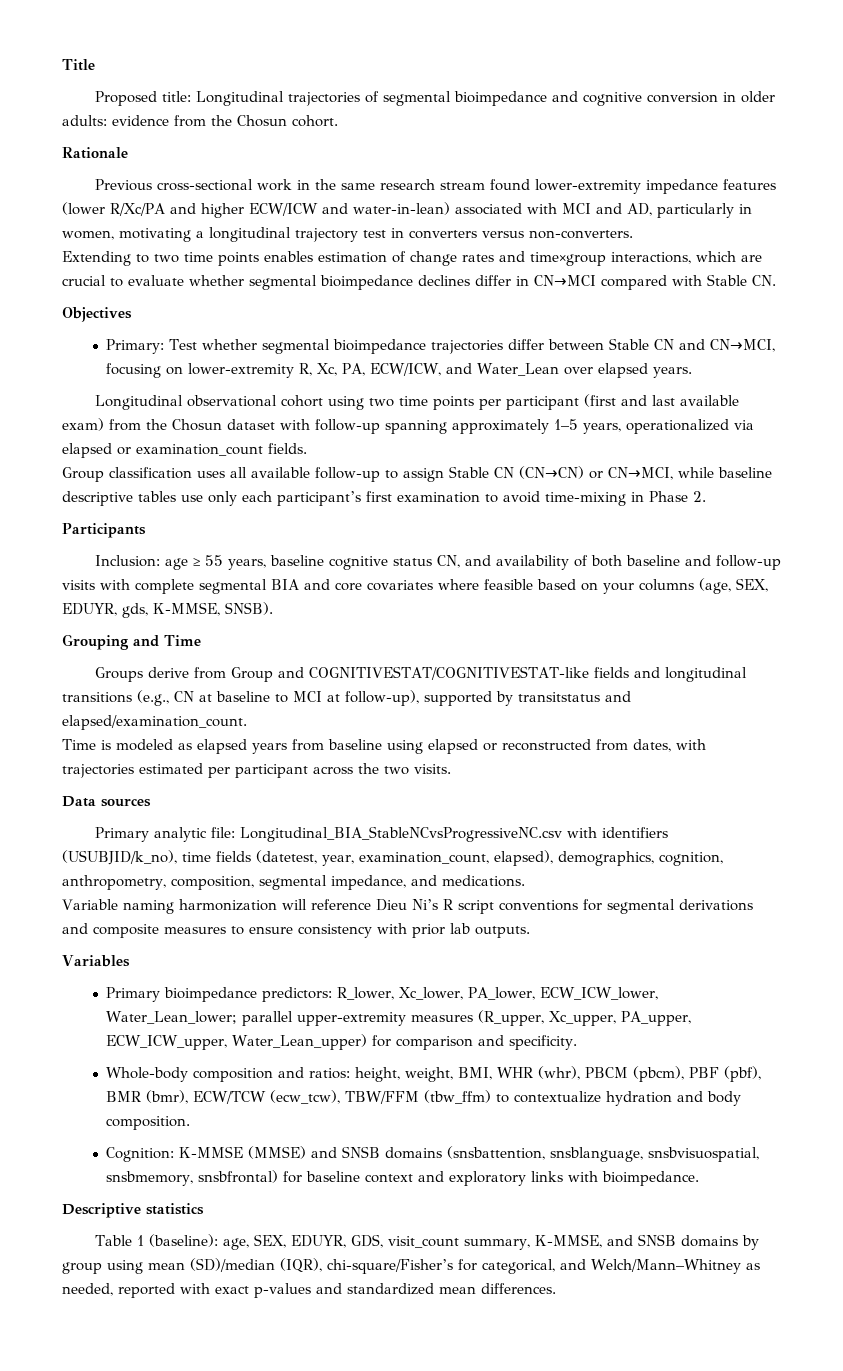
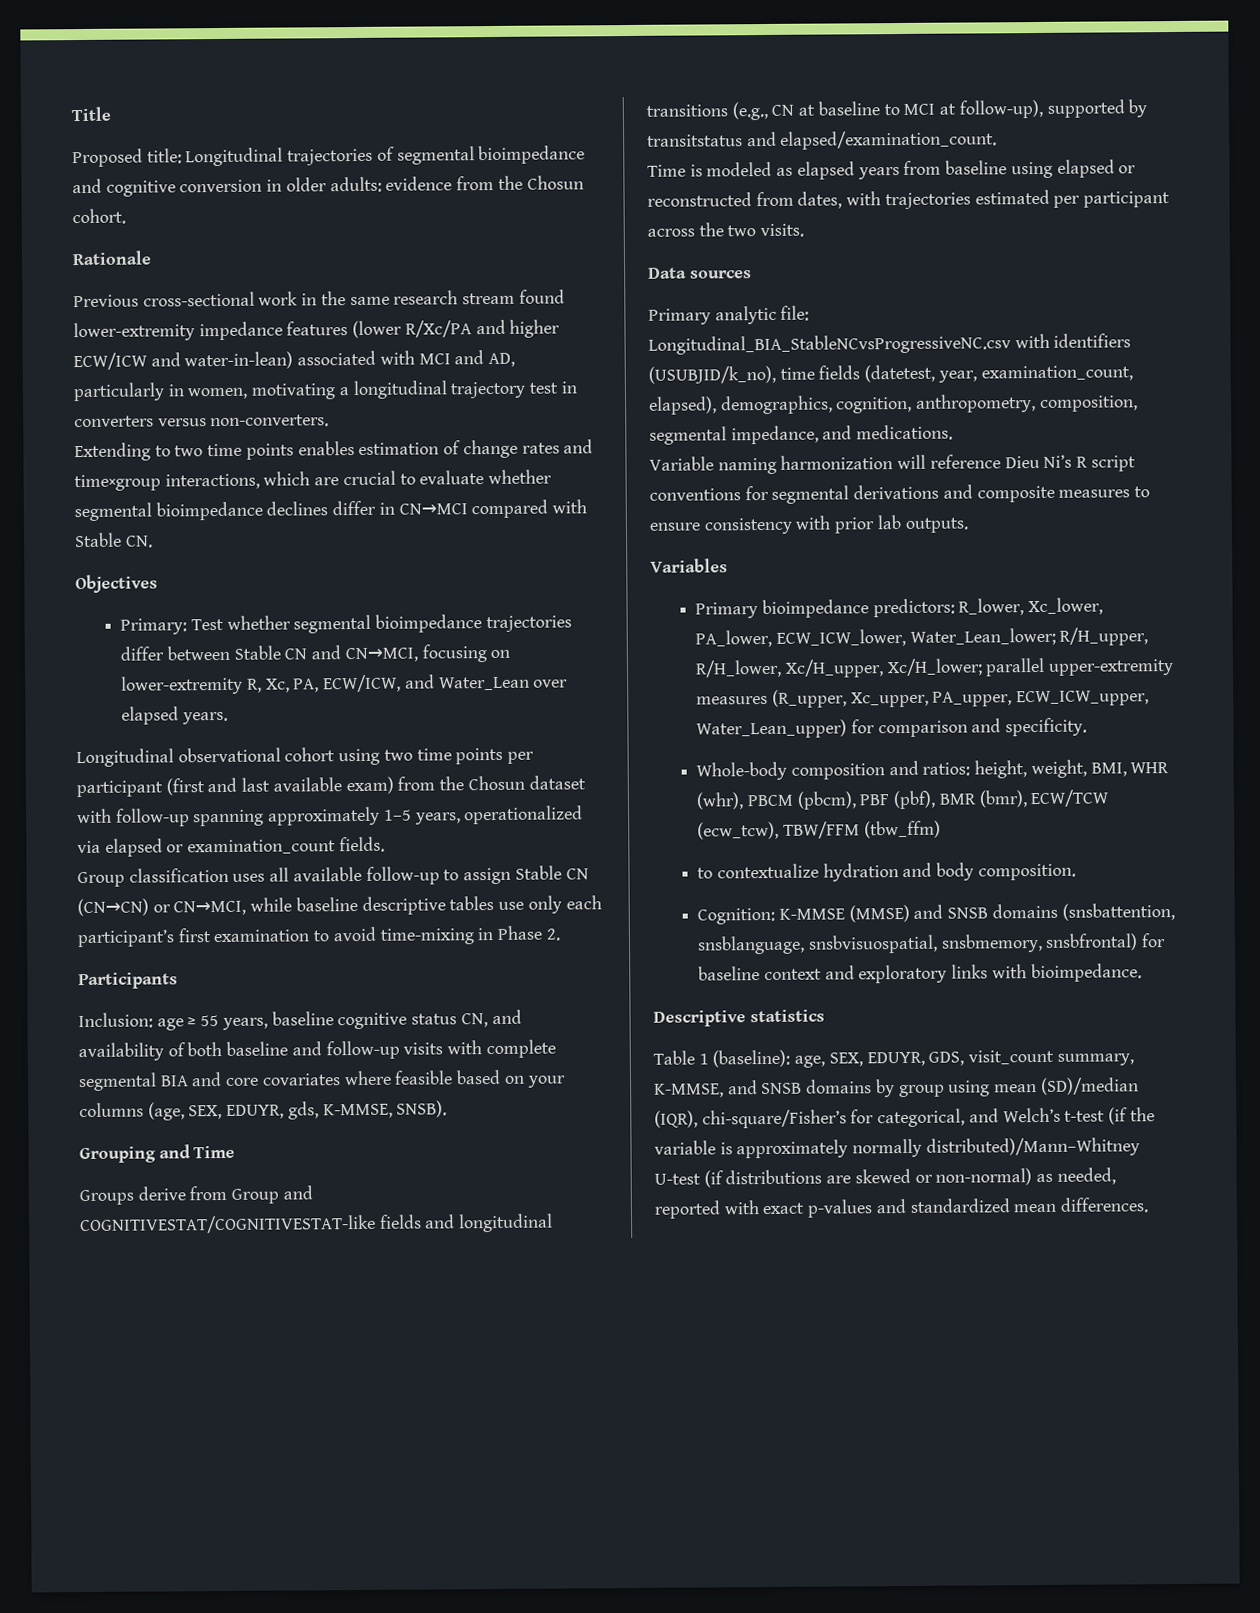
- Primary bioimpedance predictors: R_lower, Xc_lower, PA_lower, ECW_ICW_lower, Water_Lean_lower; parallel upper-extremity measures (R_upper, Xc_upper, PA_upper, ECW_ICW_upper, Water_Lean_upper) for comparison and specificity.
+ Primary bioimpedance predictors: R_lower, Xc_lower, PA_lower, ECW_ICW_lower, Water_Lean_lower; R/H_upper, R/H_lower, Xc/H_upper, Xc/H_lower; parallel upper-extremity measures (R_upper, Xc_upper, PA_upper, ECW_ICW_upper, Water_Lean_upper) for comparison and specificity.
- Whole-body composition and ratios: height, weight, BMI, WHR (whr), PBCM (pbcm), PBF (pbf), BMR (bmr), ECW/TCW (ecw_tcw), TBW/FFM (tbw_ffm) to contextualize hydration and body composition.
+ Whole-body composition and ratios: height, weight, BMI, WHR (whr), PBCM (pbcm), PBF (pbf), BMR (bmr), ECW/TCW (ecw_tcw), TBW/FFM (tbw_ffm)
+ to contextualize hydration and body composition.
- Table 1 (baseline): age, SEX, EDUYR, GDS, visit_count summary, K-MMSE, and SNSB domains by group using mean (SD)/median (IQR), chi-square/Fisher’s for categorical, and Welch/Mann–Whitney as needed, reported with exact p-values and standardized mean differences.
+ Table 1 (baseline): age, SEX, EDUYR, GDS, visit_count summary, K-MMSE, and SNSB domains by group using mean (SD)/median (IQR), chi-square/Fisher’s for categorical, and Welch’s t-test (if the variable is approximately normally distributed)/Mann–Whitney U-test (if distributions are skewed or non-normal) as needed, reported with exact p-values and standardized mean differences.

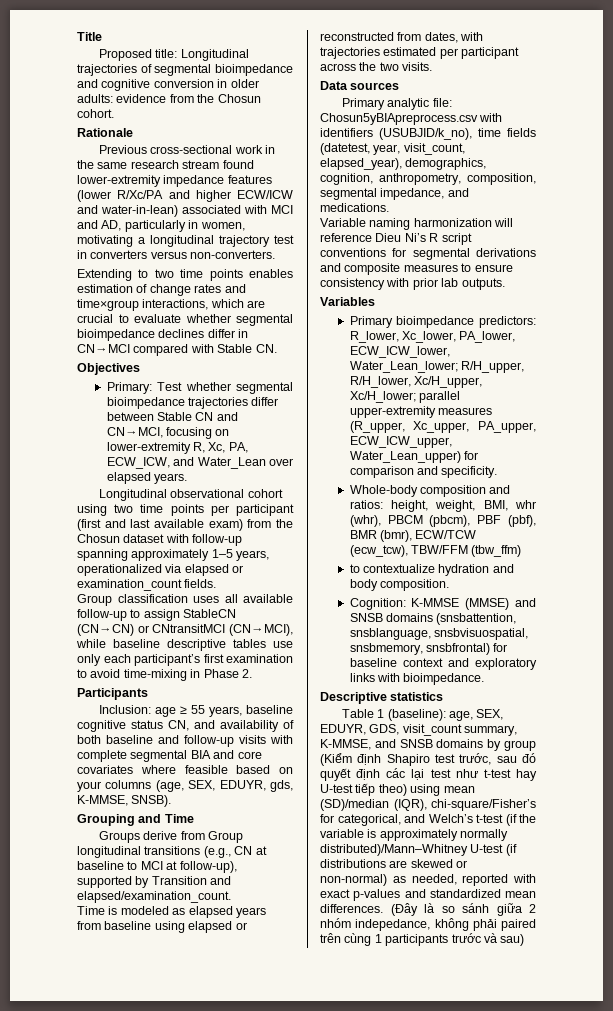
- Primary: Test whether segmental bioimpedance trajectories differ between Stable CN and CN→MCI, focusing on lower-extremity R, Xc, PA, ECW/ICW, and Water_Lean over elapsed years.
+ Primary: Test whether segmental bioimpedance trajectories differ between Stable CN and CN→MCI, focusing on lower-extremity R, Xc, PA, ECW_ICW, and Water_Lean over elapsed years.
- Group classification uses all available follow-up to assign Stable CN (CN→CN) or CN→MCI, while baseline descriptive tables use only each participant’s first examination to avoid time-mixing in Phase 2.
+ Group classification uses all available follow-up to assign StableCN (CN→CN) or CNtransitMCI (CN→MCI), while baseline descriptive tables use only each participant’s first examination to avoid time-mixing in Phase 2.
- Groups derive from Group and COGNITIVESTAT/COGNITIVESTAT-like fields and longitudinal transitions (e.g., CN at baseline to MCI at follow-up), supported by transitstatus and elapsed/examination_count.
+ Groups derive from Group longitudinal transitions (e.g., CN at baseline to MCI at follow-up), supported by Transition and elapsed/examination_count.
- Primary analytic file: Longitudinal_BIA_StableNCvsProgressiveNC.csv with identifiers (USUBJID/k_no), time fields (datetest, year, examination_count, elapsed), demographics, cognition, anthropometry, composition, segmental impedance, and medications.
+ Primary analytic file: Chosun5yBIApreprocess.csv with identifiers (USUBJID/k_no), time fields (datetest, year, visit_count, elapsed_year), demographics, cognition, anthropometry, composition, segmental impedance, and medications.
- Whole-body composition and ratios: height, weight, BMI, WHR (whr), PBCM (pbcm), PBF (pbf), BMR (bmr), ECW/TCW (ecw_tcw), TBW/FFM (tbw_ffm)
+ Whole-body composition and ratios: height, weight, BMI, whr (whr), PBCM (pbcm), PBF (pbf), BMR (bmr), ECW/TCW (ecw_tcw), TBW/FFM (tbw_ffm)
- Table 1 (baseline): age, SEX, EDUYR, GDS, visit_count summary, K-MMSE, and SNSB domains by group using mean (SD)/median (IQR), chi-square/Fisher’s for categorical, and Welch’s t-test (if the variable is approximately normally distributed)/Mann–Whitney U-test (if distributions are skewed or non-normal) as needed, reported with exact p-values and standardized mean differences.
+ Table 1 (baseline): age, SEX, EDUYR, GDS, visit_count summary, K-MMSE, and SNSB domains by group (Kiểm định Shapiro test trước, sau đó quyết định các lại test như t-test hay U-test tiếp theo) using mean (SD)/median (IQR), chi-square/Fisher’s for categorical, and Welch’s t-test (if the variable is approximately normally distributed)/Mann–Whitney U-test (if distributions are skewed or non-normal) as needed, reported with exact p-values and standardized mean differences.
+ (Đây là so sánh giữa 2 nhóm indepedance, không phải paired trên cùng 1 participants trước và sau)

